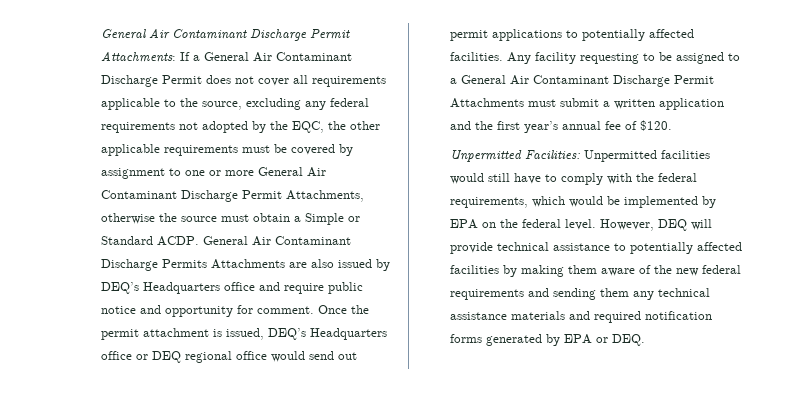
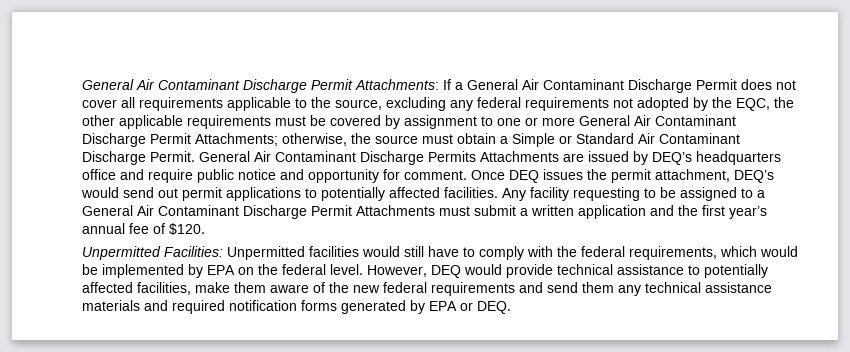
- General Air Contaminant Discharge Permit Attachments: If a General Air Contaminant Discharge Permit does not cover all requirements applicable to the source, excluding any federal requirements not adopted by the EQC, the other applicable requirements must be covered by assignment to one or more General Air Contaminant Discharge Permit Attachments, otherwise the source must obtain a Simple or Standard ACDP.
+ General Air Contaminant Discharge Permit Attachments: If a General Air Contaminant Discharge Permit does not cover all requirements applicable to the source, excluding any federal requirements not adopted by the EQC, the other applicable requirements must be covered by assignment to one or more General Air Contaminant Discharge Permit Attachments; otherwise, the source must obtain a Simple or Standard Air Contaminant Discharge Permit.
- General Air Contaminant Discharge Permits Attachments are also issued by DEQ’s Headquarters office and require public notice and opportunity for comment.
+ General Air Contaminant Discharge Permits Attachments are issued by DEQ’s headquarters office and require public notice and opportunity for comment.
- Once the permit attachment is issued, DEQ’s Headquarters office or DEQ regional office would send out permit applications to potentially affected facilities.
+ Once DEQ issues the permit attachment, DEQ’s would send out permit applications to potentially affected facilities.
- However, DEQ will provide technical assistance to potentially affected facilities by making them aware of the new federal requirements and sending them any technical assistance materials and required notification forms generated by EPA or DEQ.
+ However, DEQ would provide technical assistance to potentially affected facilities, make them aware of the new federal requirements and send them any technical assistance materials and required notification forms generated by EPA or DEQ.

